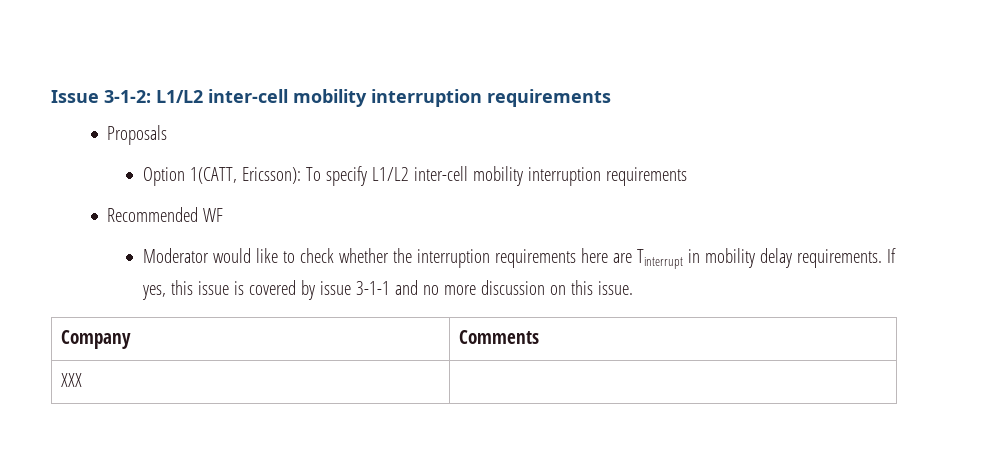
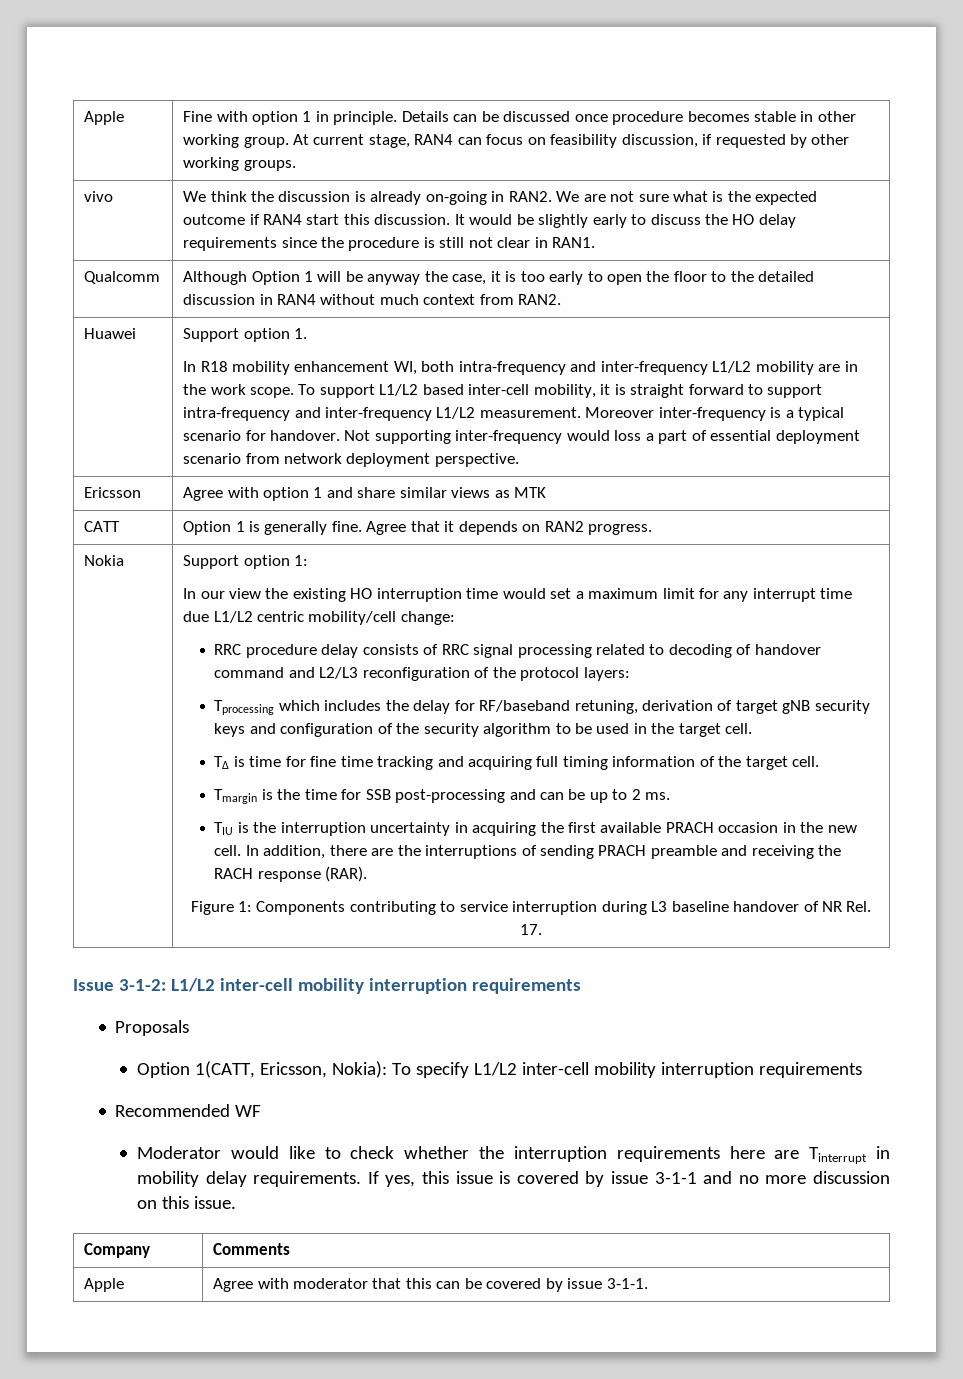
+ Apple | Fine with option 1 in principle. Details can be discussed once procedure becomes stable in other working group. At current stage, RAN4 can focus on feasibility discussion, if requested by other working groups.
+ vivo | We think the discussion is already on-going in RAN2. We are not sure what is the expected outcome if RAN4 start this discussion. It would be slightly early to discuss the HO delay requirements since the procedure is still not clear in RAN1.
+ Qualcomm | Although Option 1 will be anyway the case, it is too early to open the floor to the detailed discussion in RAN4 without much context from RAN2.
+ Huawei | Support option 1.
+ In R18 mobility enhancement WI, both intra-frequency and inter-frequency L1/L2 mobility are in the work scope. To support L1/L2 based inter-cell mobility, it is straight forward to support intra-frequency and inter-frequency L1/L2 measurement. Moreover inter-frequency is a typical scenario for handover. Not supporting inter-frequency would loss a part of essential deployment scenario from network deployment perspective.
+ Ericsson | Agree with option 1 and share similar views as MTK
+ CATT | Option 1 is generally fine. Agree that it depends on RAN2 progress.
+ Nokia | Support option 1:
+ In our view the existing HO interruption time would set a maximum limit for any interrupt time due L1/L2 centric mobility/cell change:
+ RRC procedure delay consists of RRC signal processing related to decoding of handover command and L2/L3 reconfiguration of the protocol layers:
+ Tprocessing which includes the delay for RF/baseband retuning, derivation of target gNB security keys and configuration of the security algorithm to be used in the target cell.
+ TΔ is time for fine time tracking and acquiring full timing information of the target cell.
+ Tmargin is the time for SSB post-processing and can be up to 2 ms.
+ TIU is the interruption uncertainty in acquiring the first available PRACH occasion in the new cell. In addition, there are the interruptions of sending PRACH preamble and receiving the RACH response (RAR).
+ Figure 1: Components contributing to service interruption during L3 baseline handover of NR Rel. 17.
- Option 1(CATT, Ericsson): To specify L1/L2 inter-cell mobility interruption requirements
+ Option 1(CATT, Ericsson, Nokia): To specify L1/L2 inter-cell mobility interruption requirements
- XXX |
+ Apple | Agree with moderator that this can be covered by issue 3-1-1.

